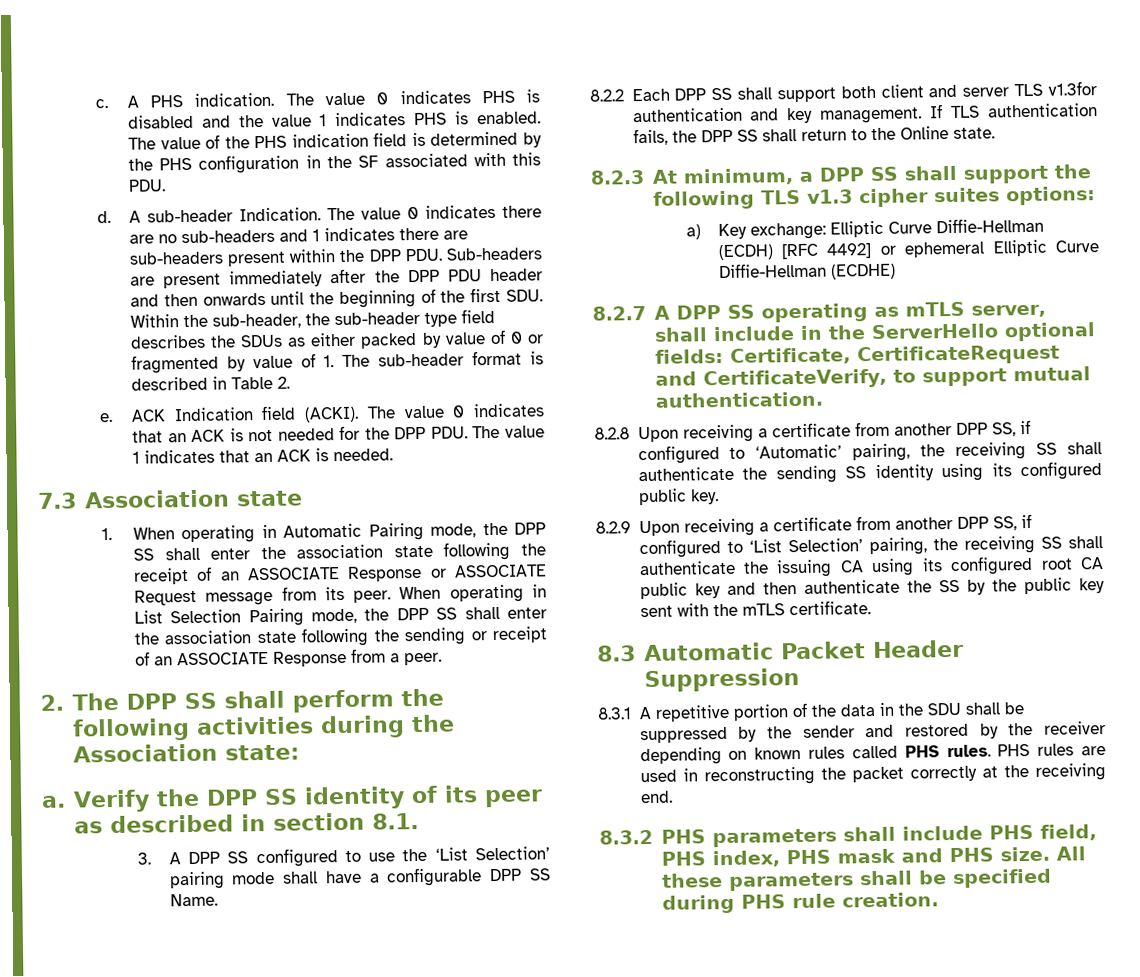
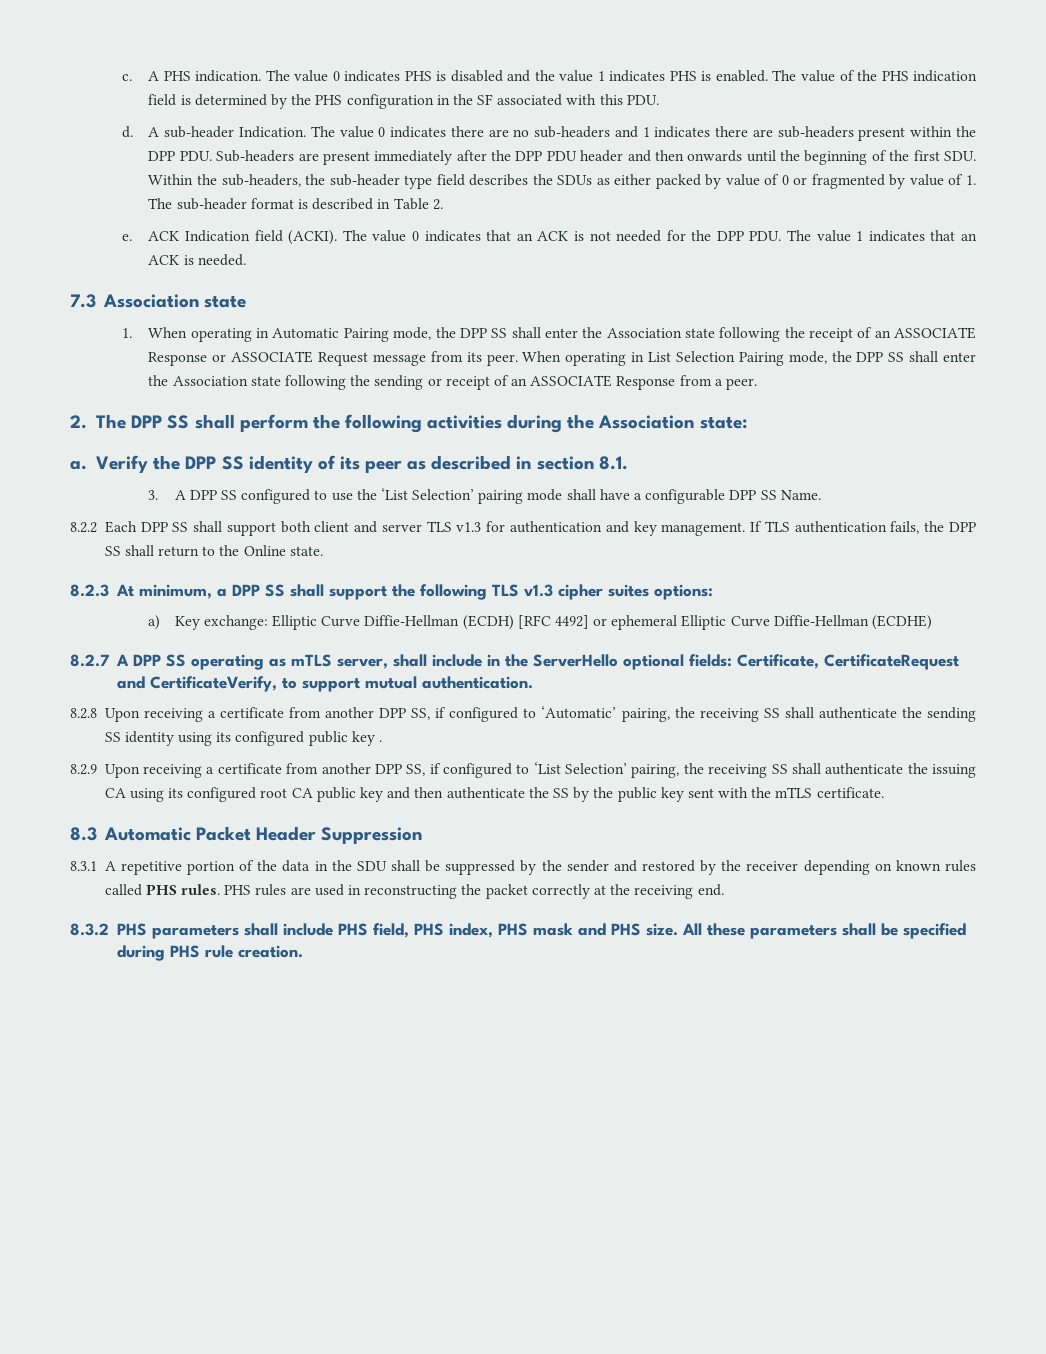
- The value 0 indicates there are no sub-headers and 1 indicates there are sub-headers present within the DPP PDU. Sub-headers are present immediately after the DPP PDU header and then onwards until the beginning of the first SDU. Within the sub-header, the sub-header type field describes the SDUs as either packed by value of 0 or fragmented by value of 1. The sub-header format is described in Table 2.
+ The value 0 indicates there are no sub-headers and 1 indicates there are sub-headers present within the DPP PDU. Sub-headers are present immediately after the DPP PDU header and then onwards until the beginning of the first SDU. Within the sub-headers, the sub-header type field describes the SDUs as either packed by value of 0 or fragmented by value of 1. The sub-header format is described in Table 2.
- 1. When operating in Automatic Pairing mode, the DPP SS shall enter the association state following the receipt of an ASSOCIATE Response or ASSOCIATE Request message from its peer.
+ 1. When operating in Automatic Pairing mode, the DPP SS shall enter the Association state following the receipt of an ASSOCIATE Response or ASSOCIATE Request message from its peer.
- When operating in List Selection Pairing mode, the DPP SS shall enter the association state following the sending or receipt of an ASSOCIATE Response from a peer.
+ When operating in List Selection Pairing mode, the DPP SS shall enter the Association state following the sending or receipt of an ASSOCIATE Response from a peer.
- 8.2.2 Each DPP SS shall support both client and server TLS v1.3for authentication and key management.
+ 8.2.2 Each DPP SS shall support both client and server TLS v1.3 for authentication and key management.
- 8.2.8 Upon receiving a certificate from another DPP SS, if configured to ‘Automatic’ pairing, the receiving SS shall authenticate the sending SS identity using its configured public key.
+ 8.2.8 Upon receiving a certificate from another DPP SS, if configured to ‘Automatic’ pairing, the receiving SS shall authenticate the sending SS identity using its configured public key .

